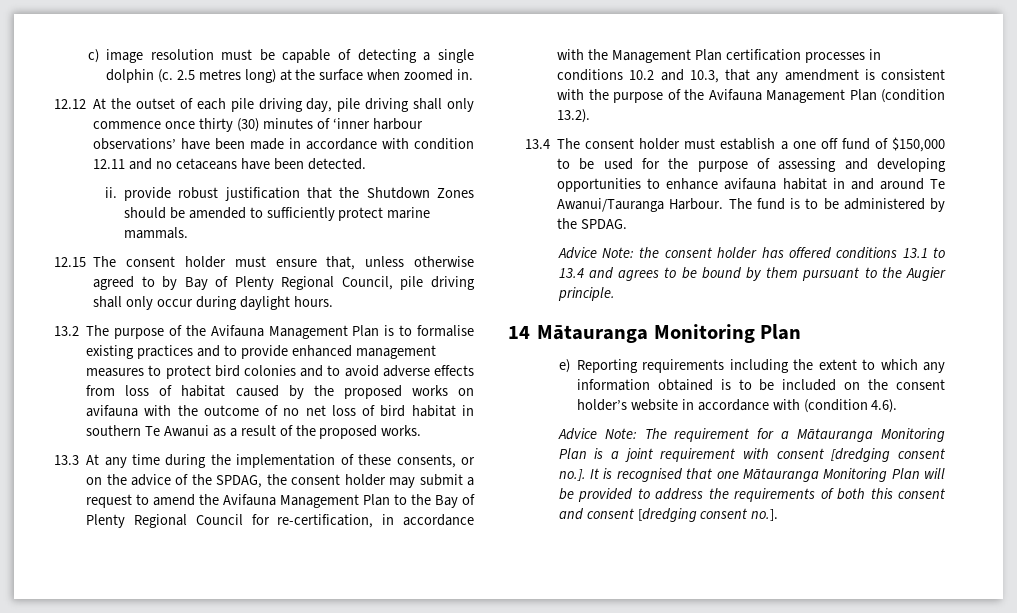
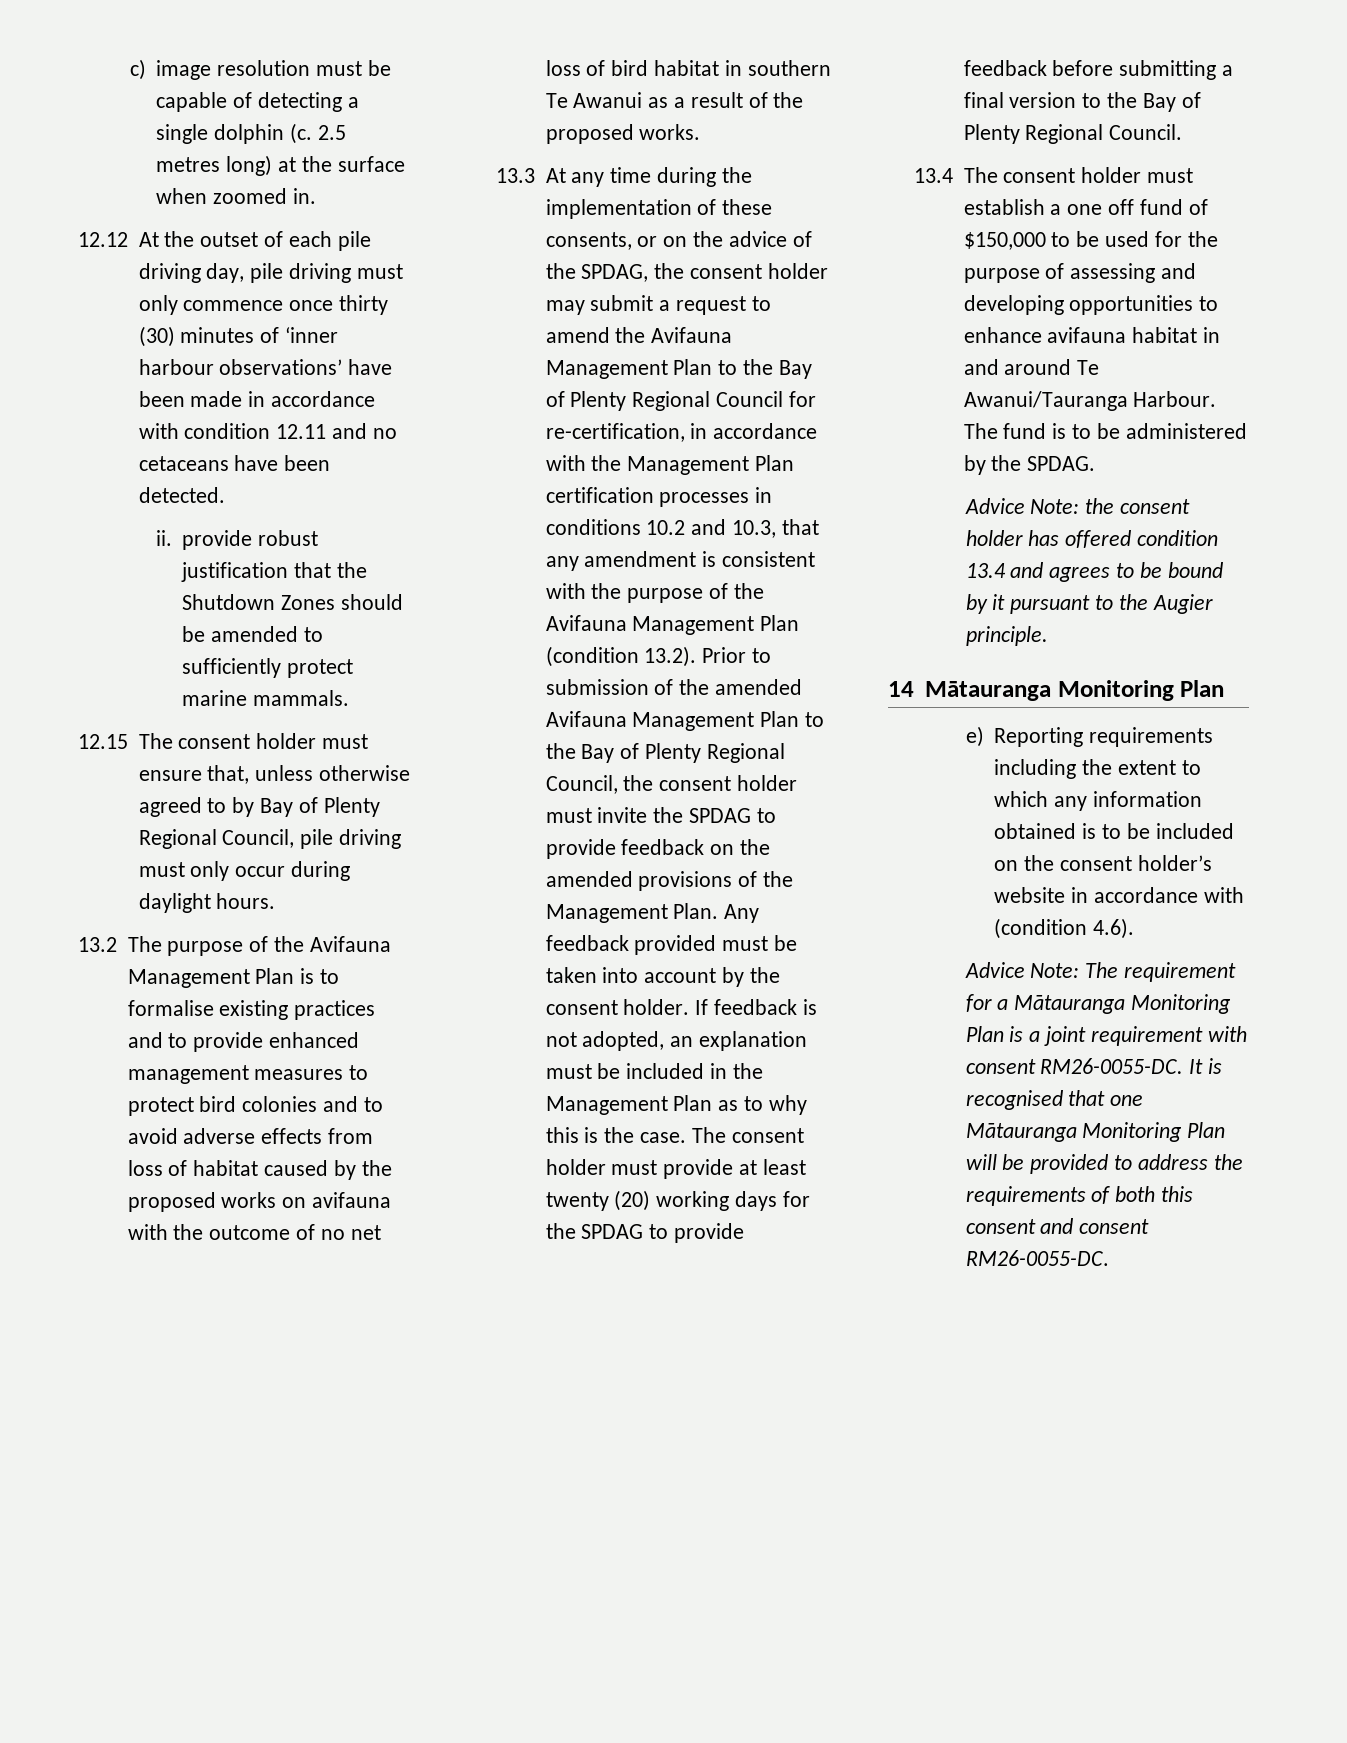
- 12.12 At the outset of each pile driving day, pile driving shall only commence once thirty (30) minutes of ‘inner harbour observations’ have been made in accordance with condition 12.11 and no cetaceans have been detected.
+ 12.12 At the outset of each pile driving day, pile driving must only commence once thirty (30) minutes of ‘inner harbour observations’ have been made in accordance with condition 12.11 and no cetaceans have been detected.
- 12.15 The consent holder must ensure that, unless otherwise agreed to by Bay of Plenty Regional Council, pile driving shall only occur during daylight hours.
+ 12.15 The consent holder must ensure that, unless otherwise agreed to by Bay of Plenty Regional Council, pile driving must only occur during daylight hours.
- 13.3 At any time during the implementation of these consents, or on the advice of the SPDAG, the consent holder may submit a request to amend the Avifauna Management Plan to the Bay of Plenty Regional Council for re-certification, in accordance with the Management Plan certification processes in conditions 10.2 and 10.3, that any amendment is consistent with the purpose of the Avifauna Management Plan (condition 13.2).
+ 13.3 At any time during the implementation of these consents, or on the advice of the SPDAG, the consent holder may submit a request to amend the Avifauna Management Plan to the Bay of Plenty Regional Council for re-certification, in accordance with the Management Plan certification processes in conditions 10.2 and 10.3, that any amendment is consistent with the purpose of the Avifauna Management Plan (condition 13.2). Prior to submission of the amended Avifauna Management Plan to the Bay of Plenty Regional Council, the consent holder must invite the SPDAG to provide feedback on the amended provisions of the Management Plan. Any feedback provided must be taken into account by the consent holder. If feedback is not adopted, an explanation must be included in the Management Plan as to why this is the case. The consent holder must provide at least twenty (20) working days for the SPDAG to provide feedback before submitting a final version to the Bay of Plenty Regional Council.
- Advice Note: the consent holder has offered conditions 13.1 to 13.4 and agrees to be bound by them pursuant to the Augier principle.
+ Advice Note: the consent holder has offered condition 13.4 and agrees to be bound by it pursuant to the Augier principle.
- Advice Note: The requirement for a Mātauranga Monitoring Plan is a joint requirement with consent [dredging consent no.]. It is recognised that one Mātauranga Monitoring Plan will be provided to address the requirements of both this consent and consent [dredging consent no.].
+ Advice Note: The requirement for a Mātauranga Monitoring Plan is a joint requirement with consent RM26-0055-DC. It is recognised that one Mātauranga Monitoring Plan will be provided to address the requirements of both this consent and consent RM26-0055-DC.

